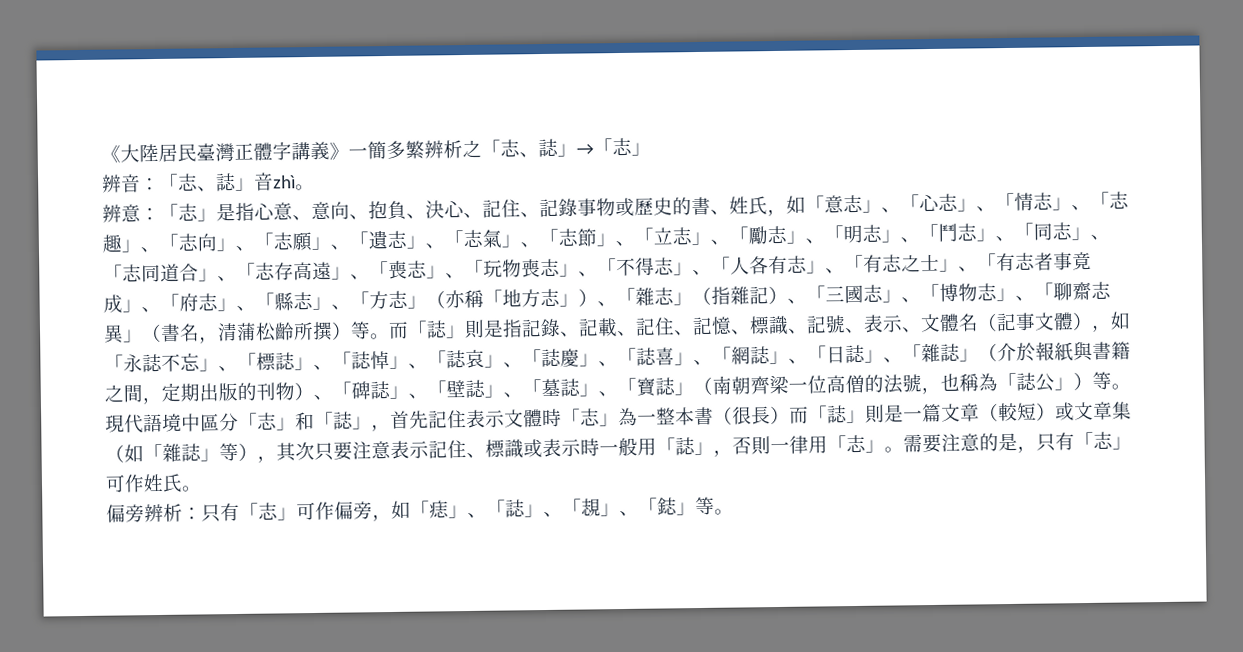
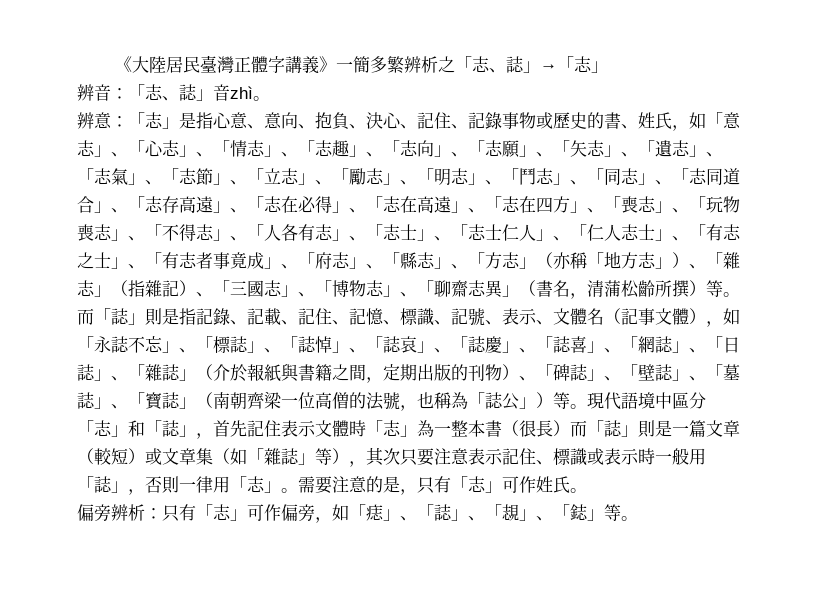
- 「志」是指心意、意向、抱負、決心、記住、記錄事物或歷史的書、姓氏，如「意志」、「心志」、「情志」、「志趣」、「志向」、「志願」、「遺志」、「志氣」、「志節」、「立志」、「勵志」、「明志」、「鬥志」、「同志」、「志同道合」、「志存高遠」、「喪志」、「玩物喪志」、「不得志」、「人各有志」、「有志之士」、「有志者事竟成」、「府志」、「縣志」、「方志」（亦稱「地方志」）、「雜志」（指雜記）、「三國志」、「博物志」、「聊齋志異」（書名，清蒲松齡所撰）等。
+ 「志」是指心意、意向、抱負、決心、記住、記錄事物或歷史的書、姓氏，如「意志」、「心志」、「情志」、「志趣」、「志向」、「志願」、「矢志」、「遺志」、「志氣」、「志節」、「立志」、「勵志」、「明志」、「鬥志」、「同志」、「志同道合」、「志存高遠」、「志在必得」、「志在高遠」、「志在四方」、「喪志」、「玩物喪志」、「不得志」、「人各有志」、「志士」、「志士仁人」、「仁人志士」、「有志之士」、「有志者事竟成」、「府志」、「縣志」、「方志」（亦稱「地方志」）、「雜志」（指雜記）、「三國志」、「博物志」、「聊齋志異」（書名，清蒲松齡所撰）等。

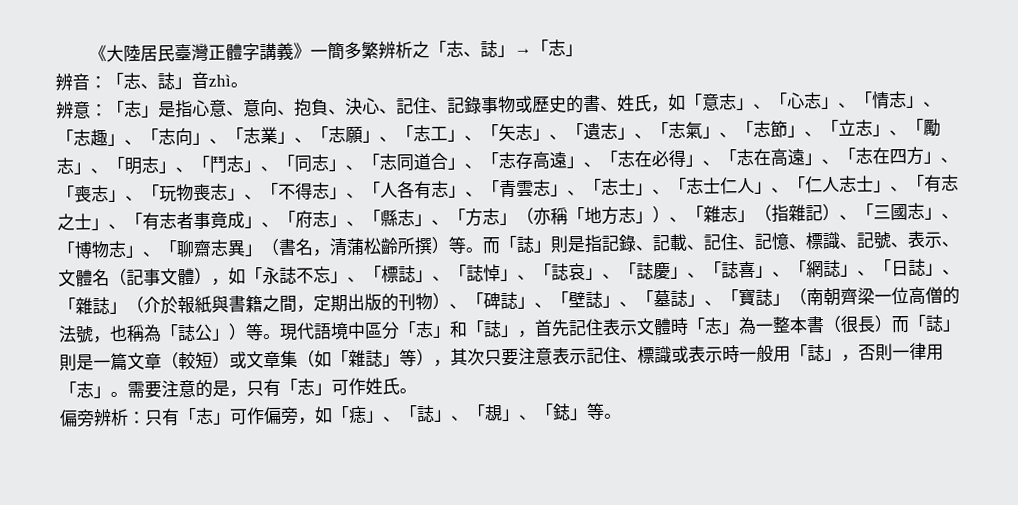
- 「志」是指心意、意向、抱負、決心、記住、記錄事物或歷史的書、姓氏，如「意志」、「心志」、「情志」、「志趣」、「志向」、「志願」、「矢志」、「遺志」、「志氣」、「志節」、「立志」、「勵志」、「明志」、「鬥志」、「同志」、「志同道合」、「志存高遠」、「志在必得」、「志在高遠」、「志在四方」、「喪志」、「玩物喪志」、「不得志」、「人各有志」、「志士」、「志士仁人」、「仁人志士」、「有志之士」、「有志者事竟成」、「府志」、「縣志」、「方志」（亦稱「地方志」）、「雜志」（指雜記）、「三國志」、「博物志」、「聊齋志異」（書名，清蒲松齡所撰）等。
+ 「志」是指心意、意向、抱負、決心、記住、記錄事物或歷史的書、姓氏，如「意志」、「心志」、「情志」、「志趣」、「志向」、「志業」、「志願」、「志工」、「矢志」、「遺志」、「志氣」、「志節」、「立志」、「勵志」、「明志」、「鬥志」、「同志」、「志同道合」、「志存高遠」、「志在必得」、「志在高遠」、「志在四方」、「喪志」、「玩物喪志」、「不得志」、「人各有志」、「青雲志」、「志士」、「志士仁人」、「仁人志士」、「有志之士」、「有志者事竟成」、「府志」、「縣志」、「方志」（亦稱「地方志」）、「雜志」（指雜記）、「三國志」、「博物志」、「聊齋志異」（書名，清蒲松齡所撰）等。

